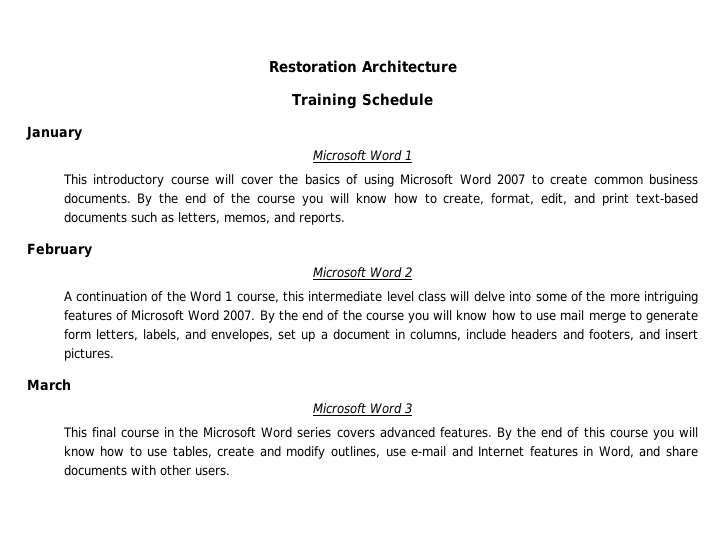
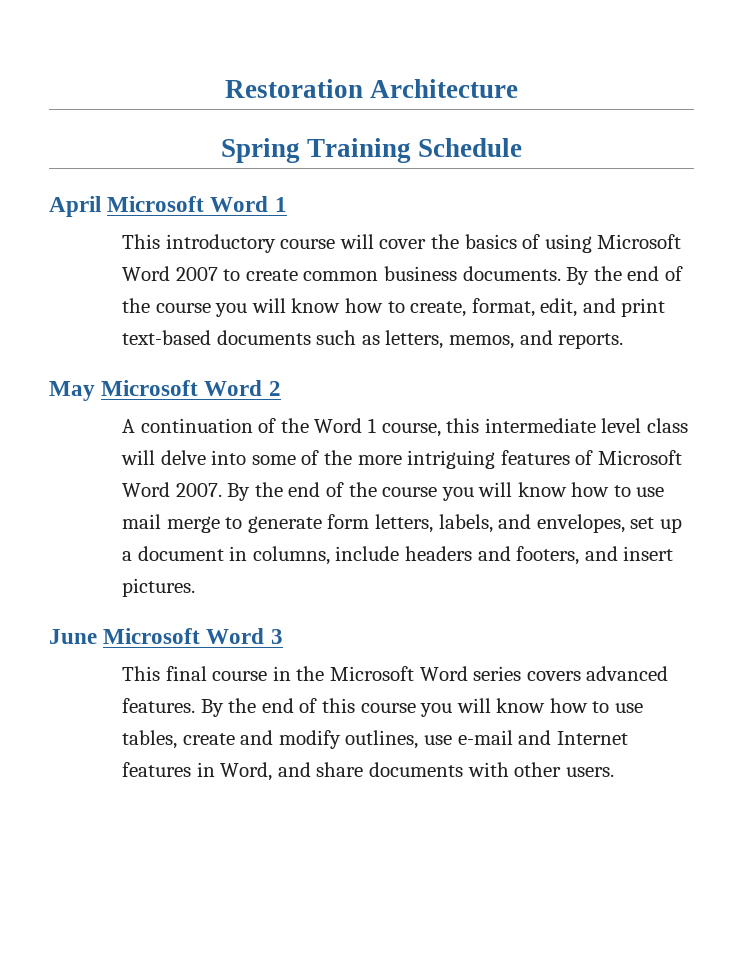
- Training Schedule
+ Spring Training Schedule
- January
- Microsoft Word 1
+ April Microsoft Word 1
- February
- Microsoft Word 2
+ May Microsoft Word 2
- March
- Microsoft Word 3
+ June Microsoft Word 3

